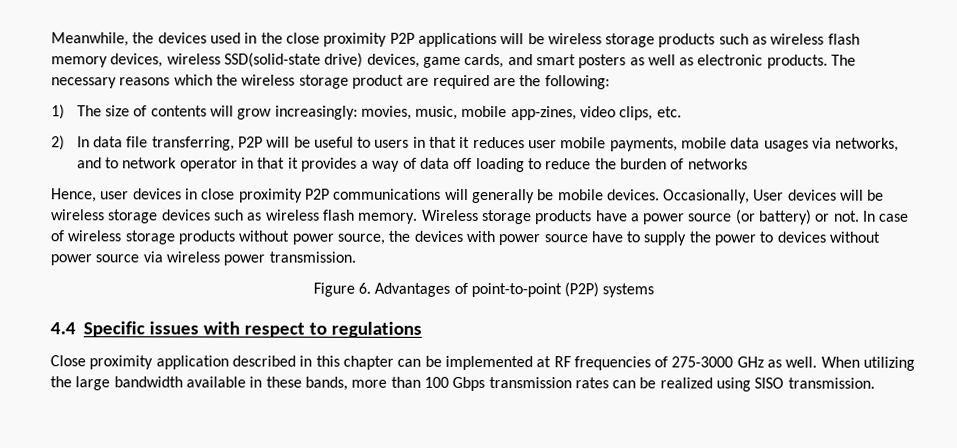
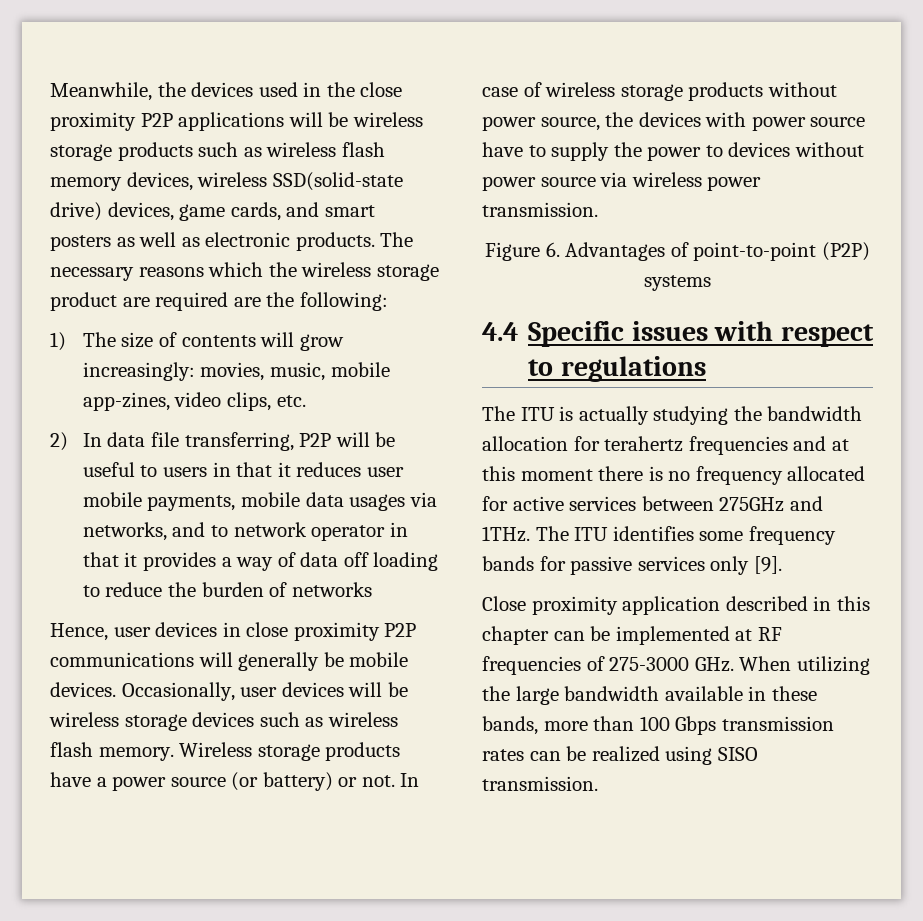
- Occasionally, User devices will be wireless storage devices such as wireless flash memory.
+ Occasionally, user devices will be wireless storage devices such as wireless flash memory.
+ The ITU is actually studying the bandwidth allocation for terahertz frequencies and at this moment there is no frequency allocated for active services between 275GHz and 1THz. The ITU identifies some frequency bands for passive services only [9].
- Close proximity application described in this chapter can be implemented at RF frequencies of 275-3000 GHz as well. When utilizing the large bandwidth available in these bands, more than 100 Gbps transmission rates can be realized using SISO transmission.
+ Close proximity application described in this chapter can be implemented at RF frequencies of 275-3000 GHz. When utilizing the large bandwidth available in these bands, more than 100 Gbps transmission rates can be realized using SISO transmission.

